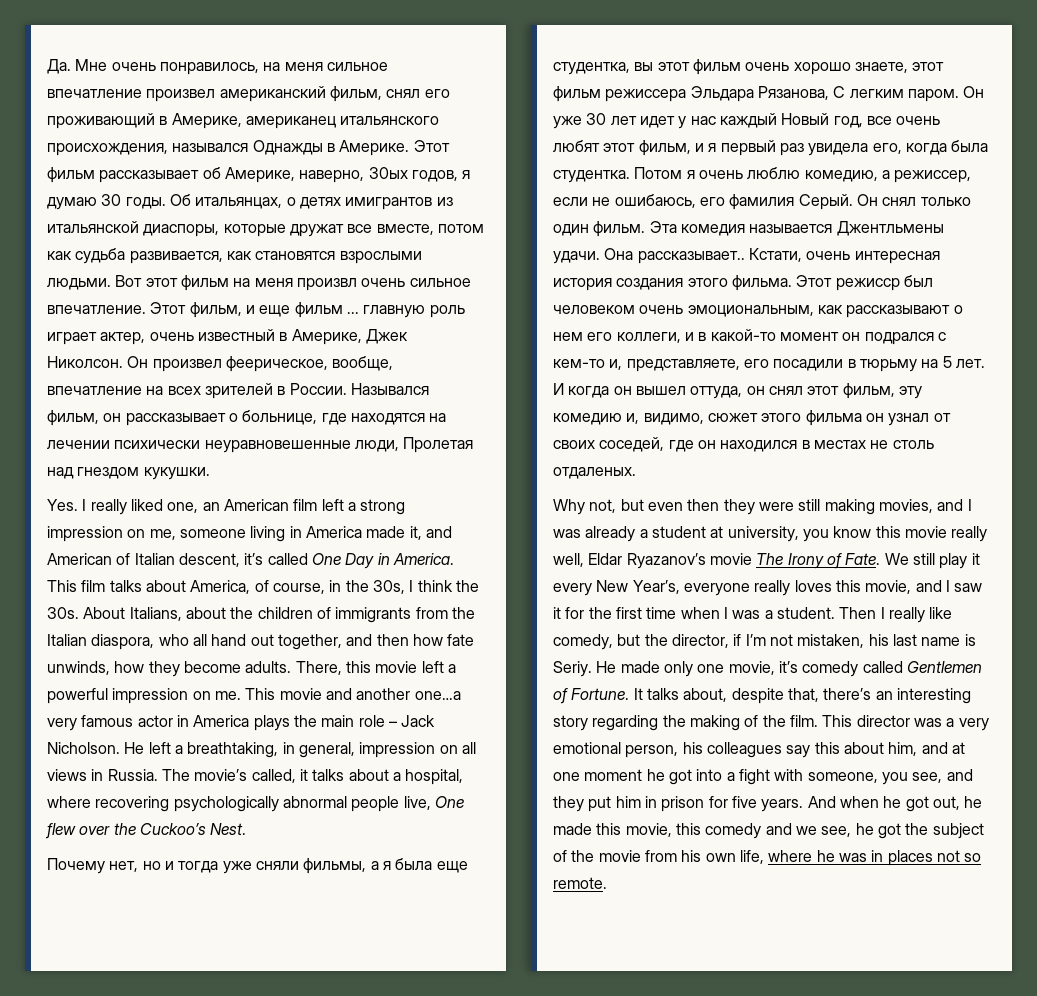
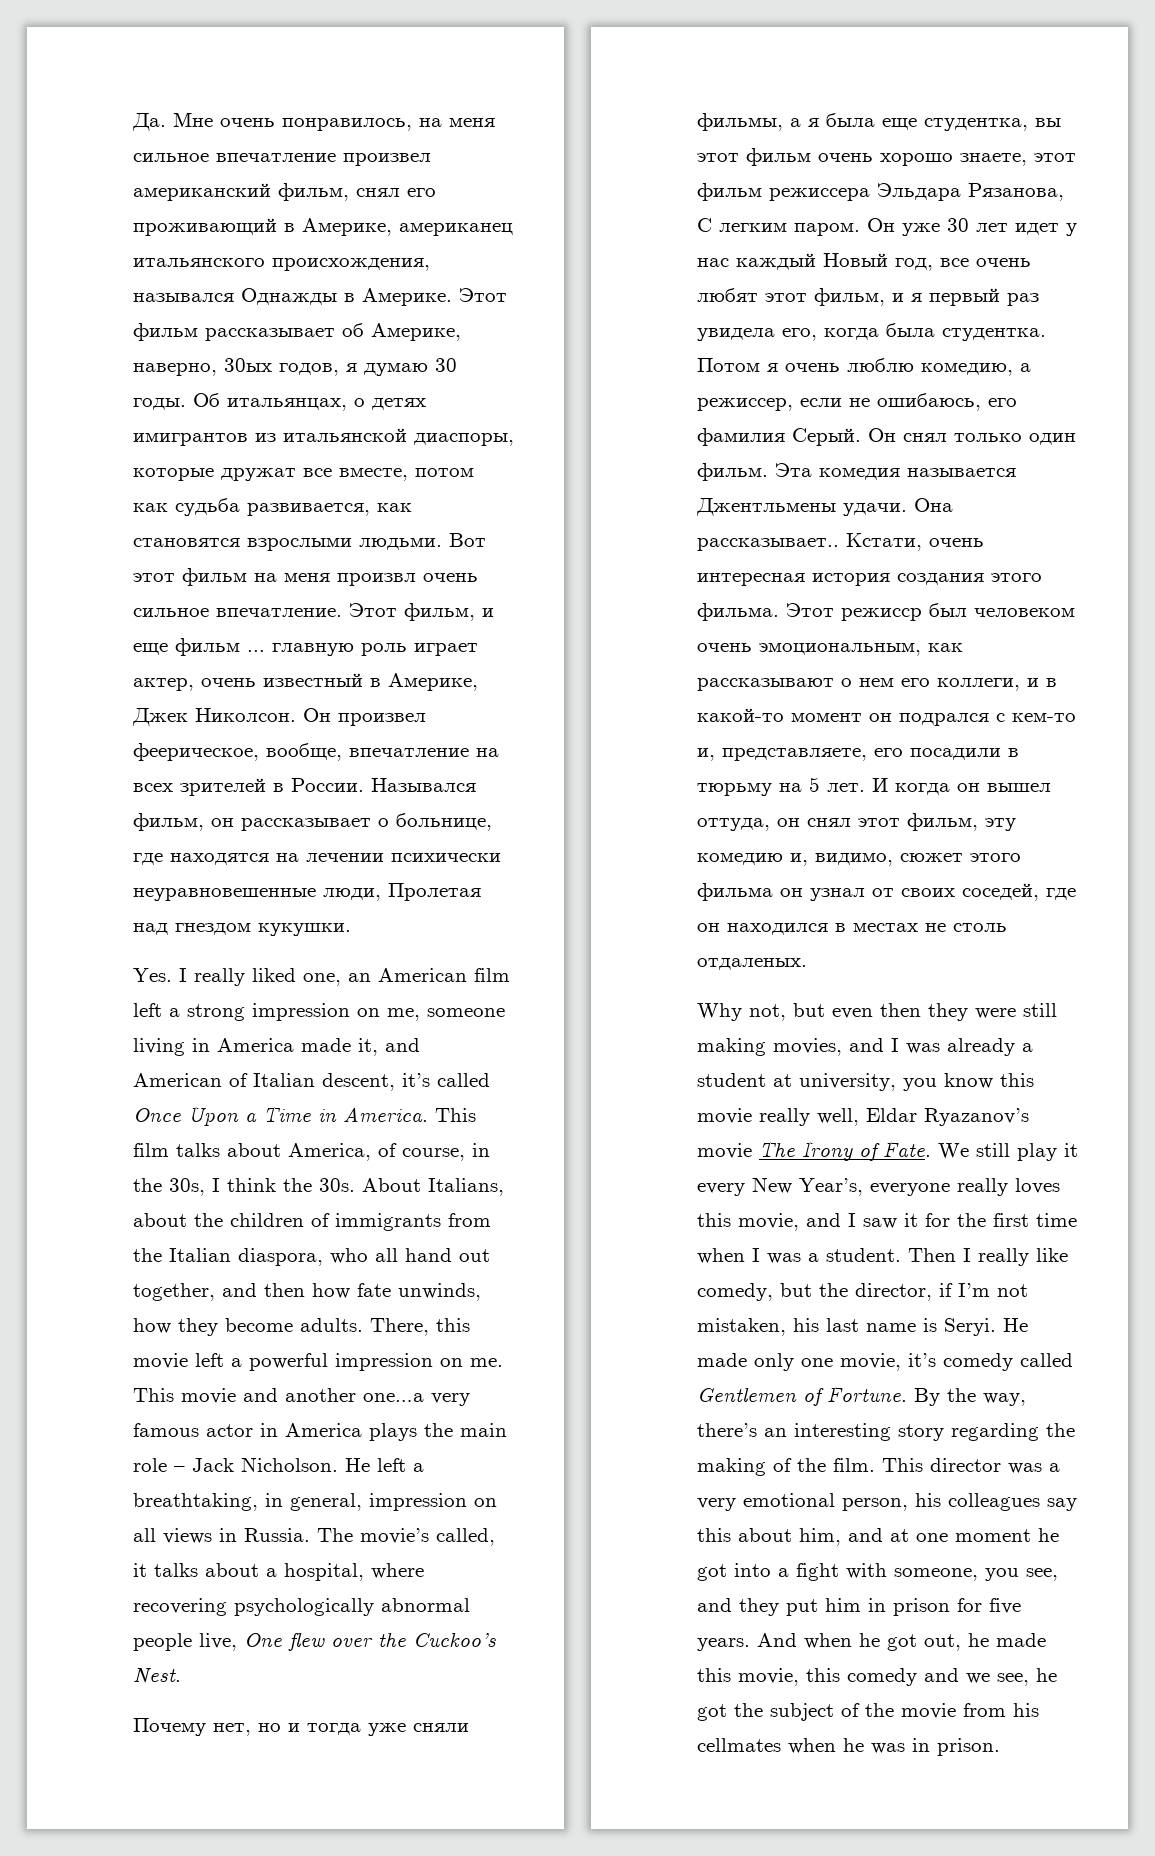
- Yes. I really liked one, an American film left a strong impression on me, someone living in America made it, and American of Italian descent, it’s called One Day in America.
+ Yes. I really liked one, an American film left a strong impression on me, someone living in America made it, and American of Italian descent, it’s called Once Upon a Time in America.
- Then I really like comedy, but the director, if I’m not mistaken, his last name is Seriy.
+ Then I really like comedy, but the director, if I’m not mistaken, his last name is Seryi.
- It talks about, despite that, there’s an interesting story regarding the making of the film.
+ By the way, there’s an interesting story regarding the making of the film.
- And when he got out, he made this movie, this comedy and we see, he got the subject of the movie from his own life, where he was in places not so remote.
+ And when he got out, he made this movie, this comedy and we see, he got the subject of the movie from his cellmates when he was in prison.

